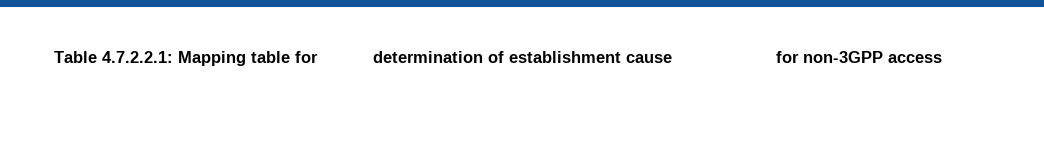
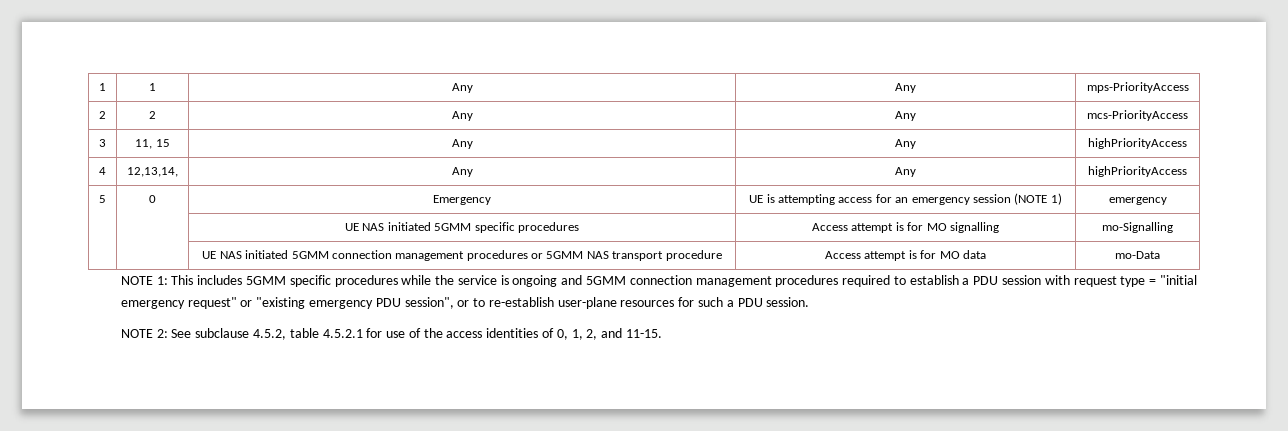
- Table 4.7.2.2.1: Mapping table for determination of establishment cause for non-3GPP access
+ 1 | 1 | Any | Any | mps-PriorityAccess
+ 2 | 2 | Any | Any | mcs-PriorityAccess
+ 3 | 11, 15 | Any | Any | highPriorityAccess
+ 4 | 12,13,14, | Any | Any | highPriorityAccess
+ 5 | 0 | Emergency | UE is attempting access for an emergency session (NOTE 1) | emergency
+ | | UE NAS initiated 5GMM specific procedures | Access attempt is for MO signalling | mo-Signalling
+ | | UE NAS initiated 5GMM connection management procedures or 5GMM NAS transport procedure | Access attempt is for MO data | mo-Data
+ NOTE 1: This includes 5GMM specific procedures while the service is ongoing and 5GMM connection management procedures required to establish a PDU session with request type = "initial emergency request" or "existing emergency PDU session", or to re-establish user-plane resources for such a PDU session.
+ NOTE 2: See subclause 4.5.2, table 4.5.2.1 for use of the access identities of 0, 1, 2, and 11-15.

